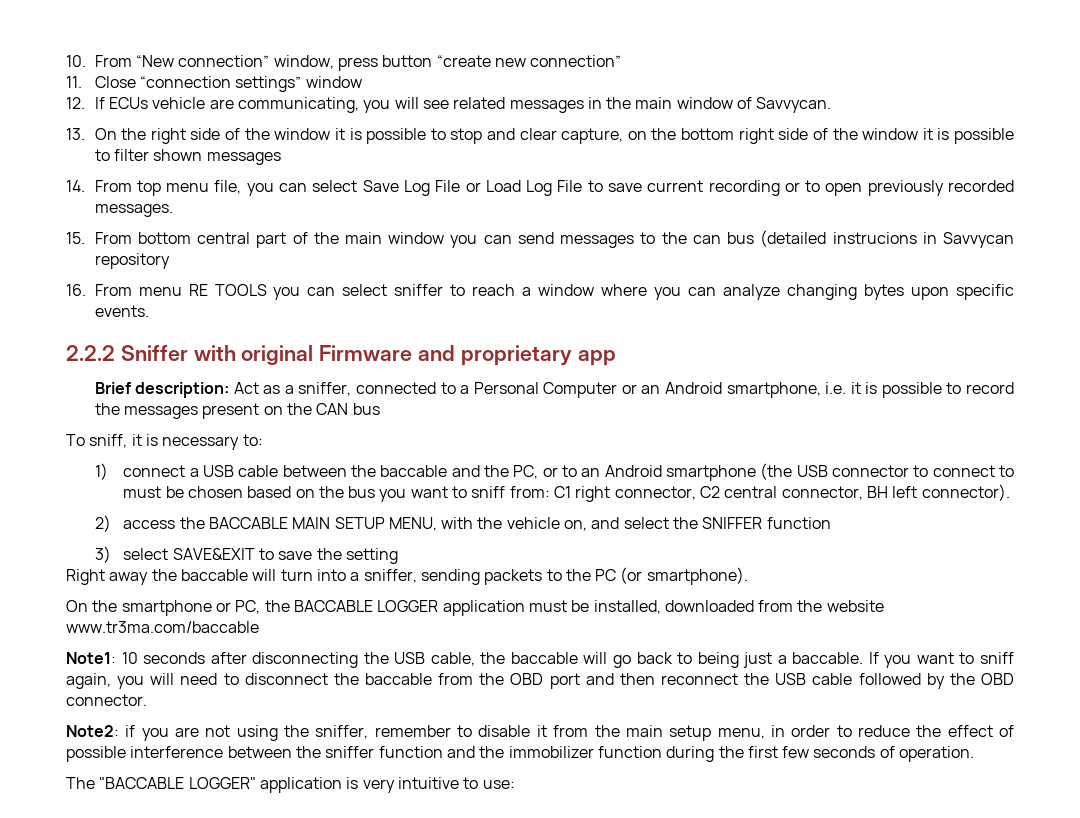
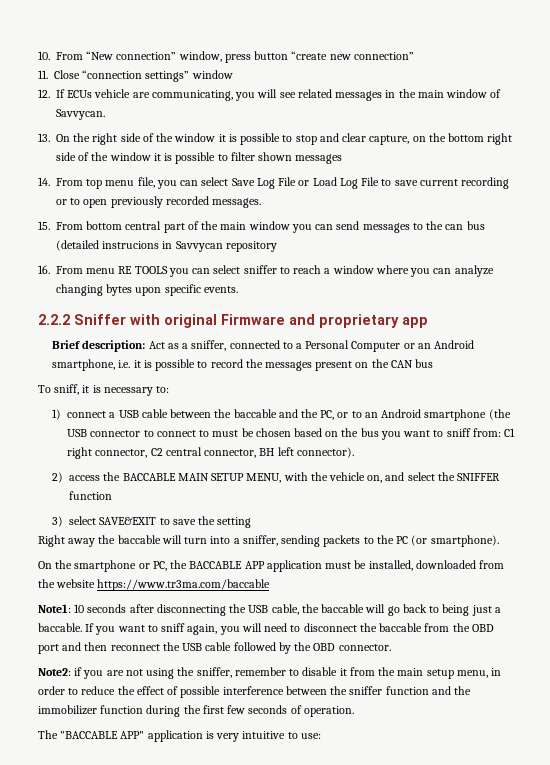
- On the smartphone or PC, the BACCABLE LOGGER application must be installed, downloaded from the website www.tr3ma.com/baccable
+ On the smartphone or PC, the BACCABLE APP application must be installed, downloaded from the website https://www.tr3ma.com/baccable
- The "BACCABLE LOGGER" application is very intuitive to use:
+ The "BACCABLE APP" application is very intuitive to use:

